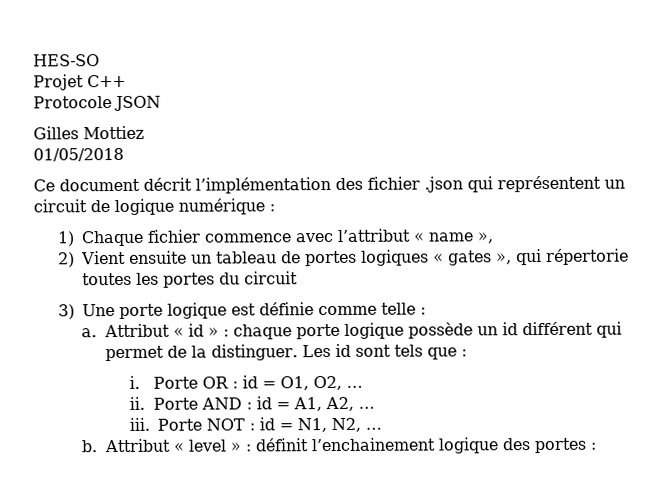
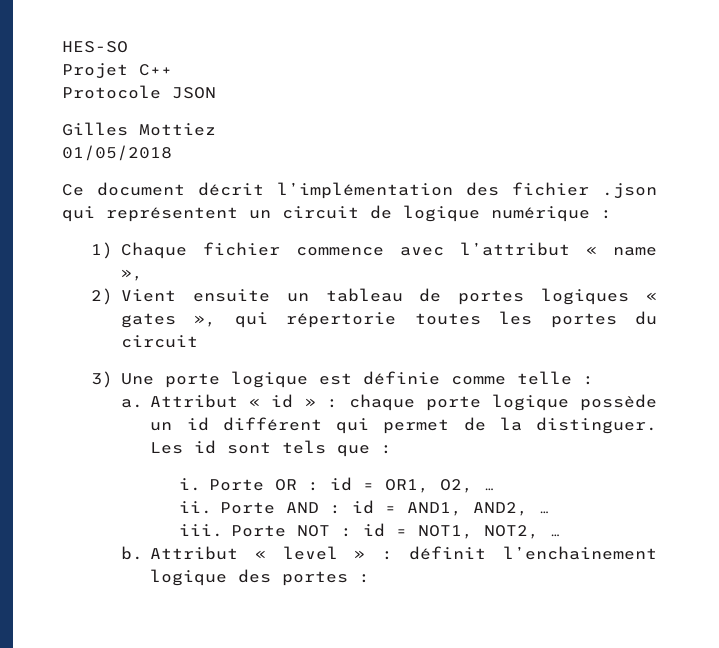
- Porte OR : id = O1, O2, …
+ Porte OR : id = OR1, O2, …
- Porte AND : id = A1, A2, …
+ Porte AND : id = AND1, AND2, …
- Porte NOT : id = N1, N2, …
+ Porte NOT : id = NOT1, NOT2, …

